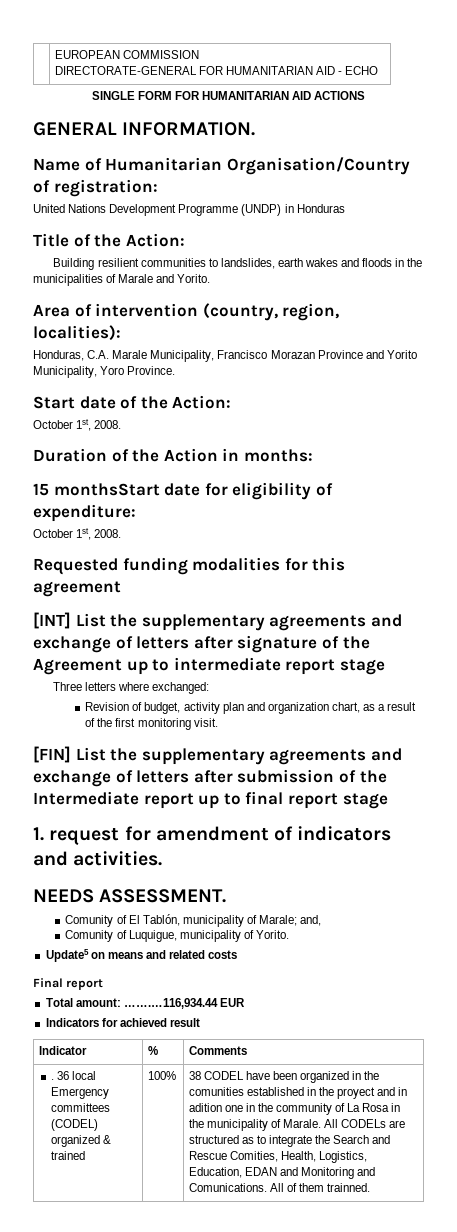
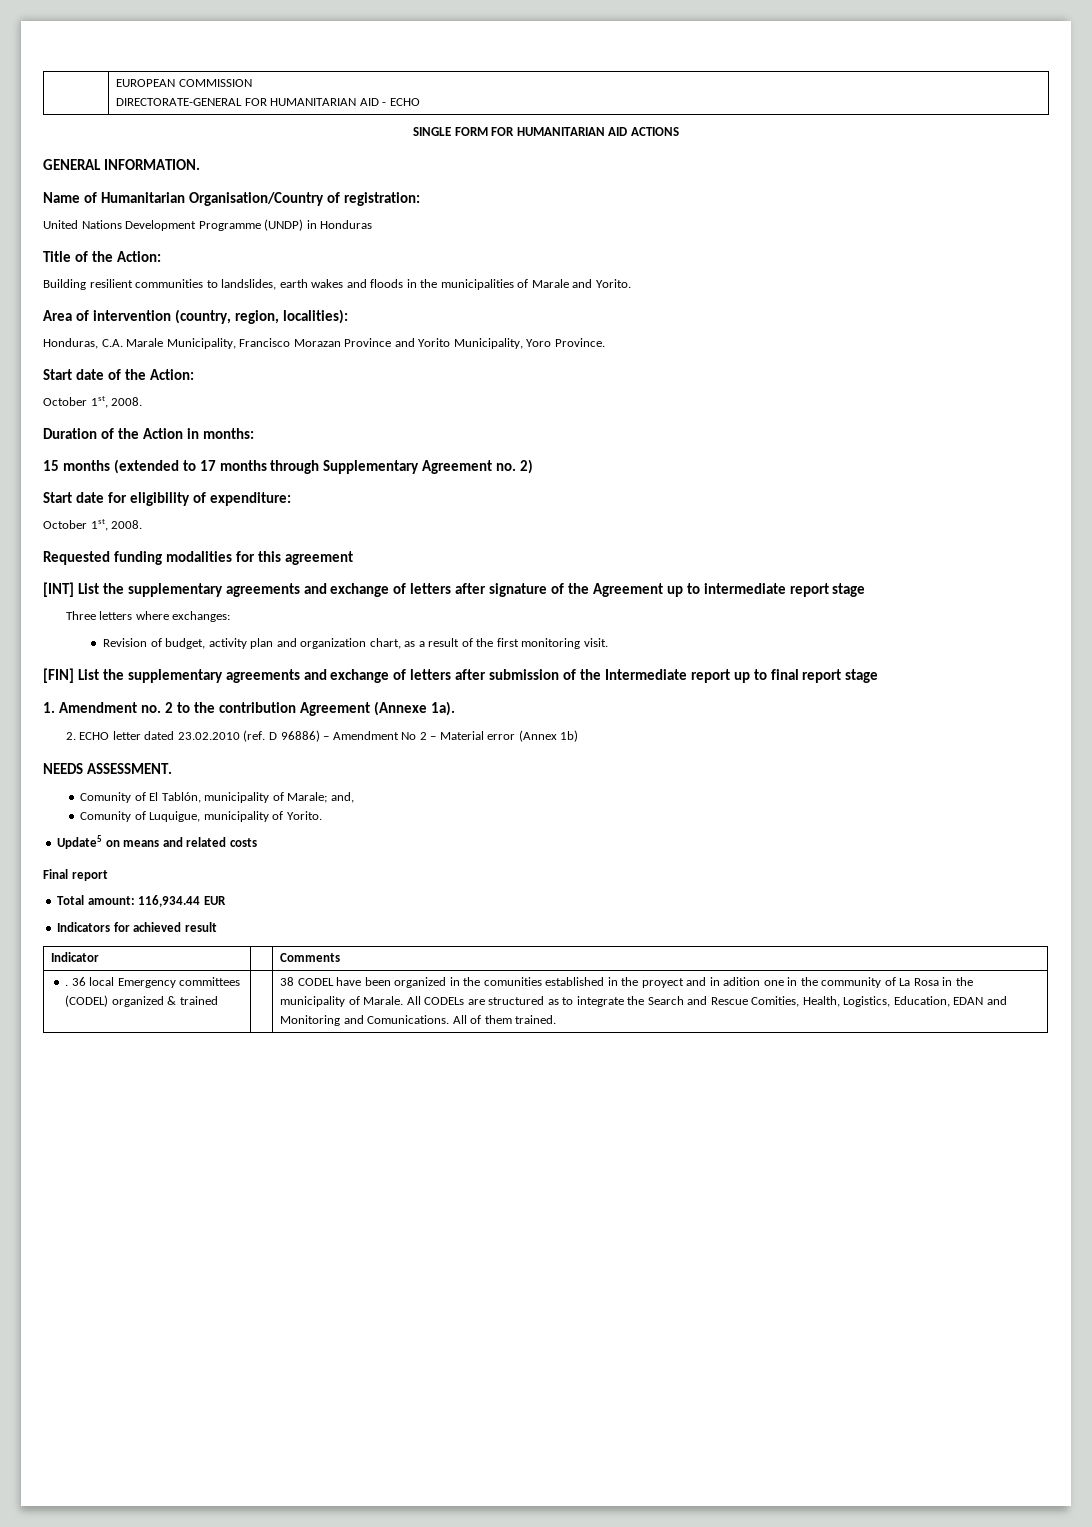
- 15 monthsStart date for eligibility of expenditure:
+ 15 months (extended to 17 months through Supplementary Agreement no. 2)
+ Start date for eligibility of expenditure:
- Three letters where exchanged:
+ Three letters where exchanges:
- 1. request for amendment of indicators and activities.
+ 1. Amendment no. 2 to the contribution Agreement (Annexe 1a).
+ 2. ECHO letter dated 23.02.2010 (ref. D 96886) – Amendment No 2 – Material error (Annex 1b)
- Total amount: …….…116,934.44 EUR
+ Total amount: 116,934.44 EUR
- Indicator | % | Comments
+ Indicator | | Comments
- 100%
- All of them trainned.
+ All of them trained.

